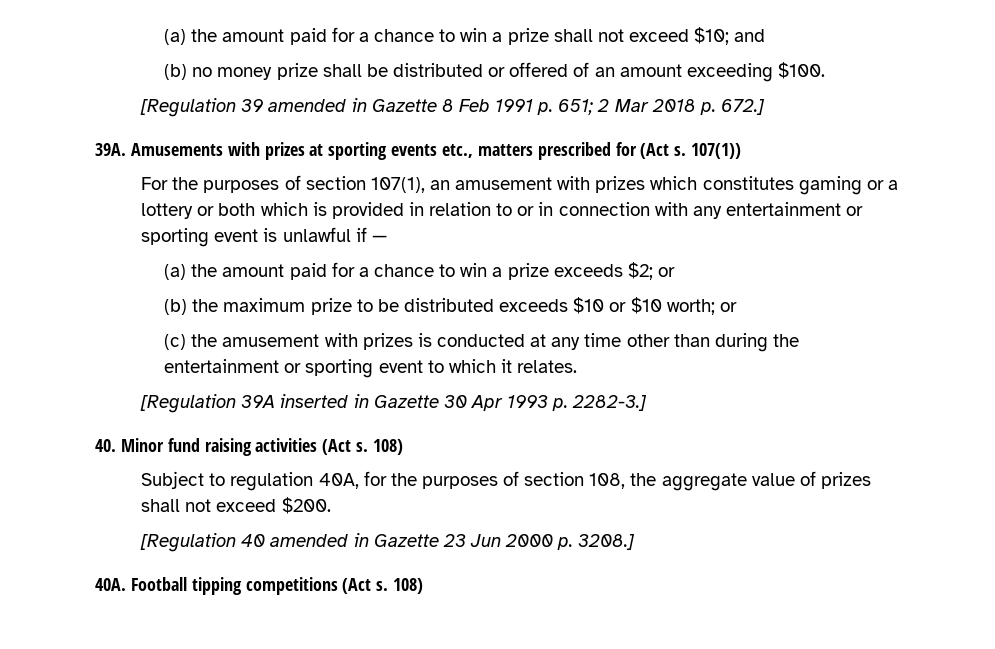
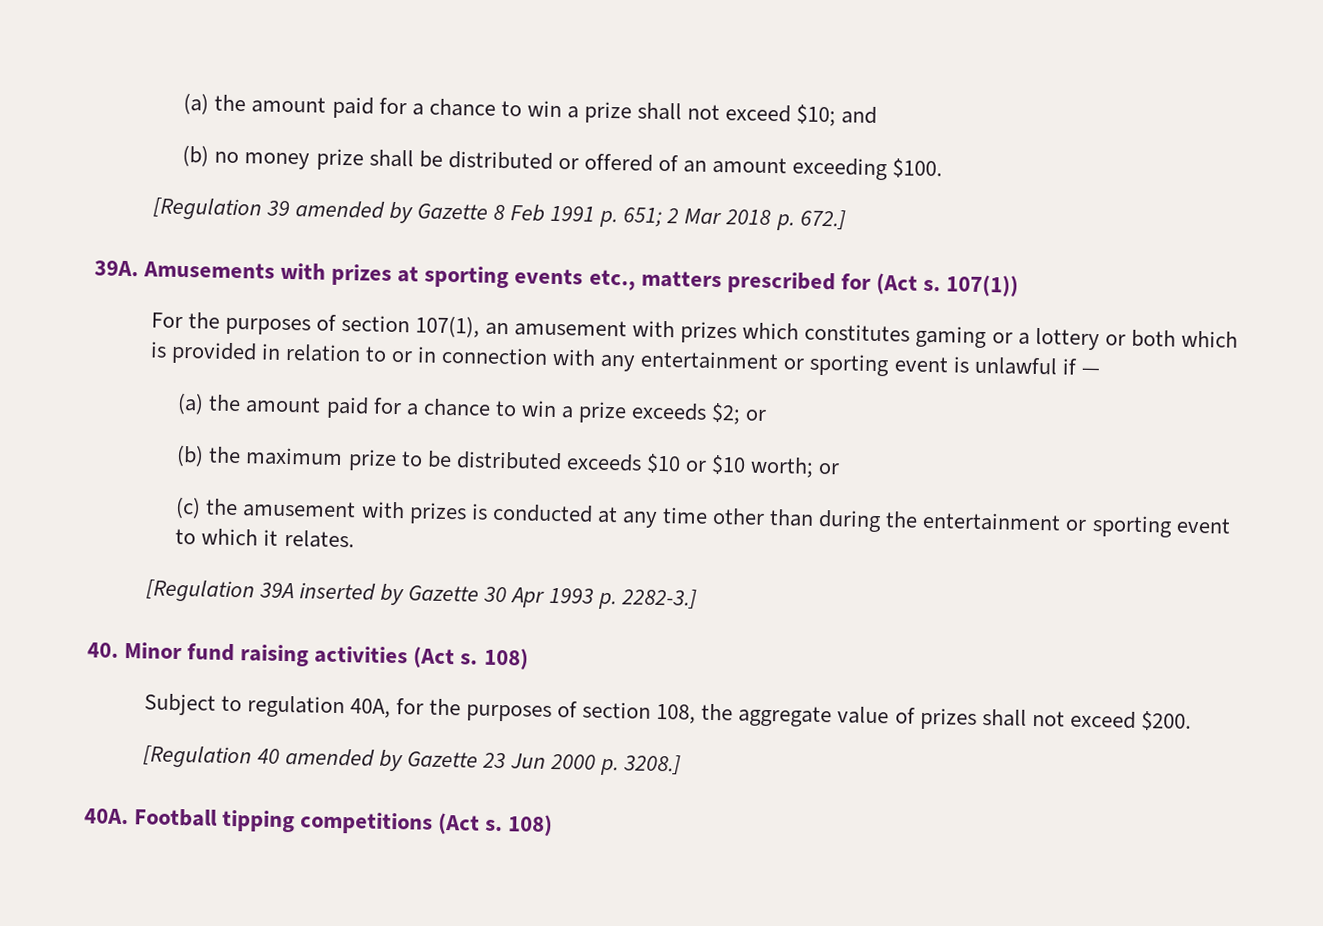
- [Regulation 39 amended in Gazette 8 Feb 1991 p. 651; 2 Mar 2018 p. 672.]
+ [Regulation 39 amended by Gazette 8 Feb 1991 p. 651; 2 Mar 2018 p. 672.]
- [Regulation 39A inserted in Gazette 30 Apr 1993 p. 2282-3.]
+ [Regulation 39A inserted by Gazette 30 Apr 1993 p. 2282-3.]
- [Regulation 40 amended in Gazette 23 Jun 2000 p. 3208.]
+ [Regulation 40 amended by Gazette 23 Jun 2000 p. 3208.]

